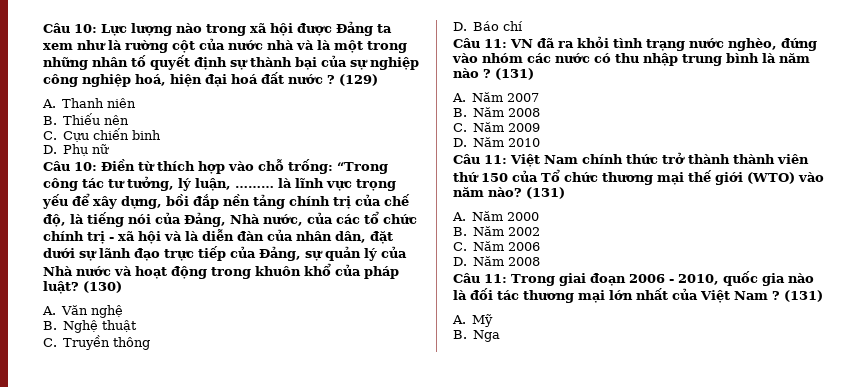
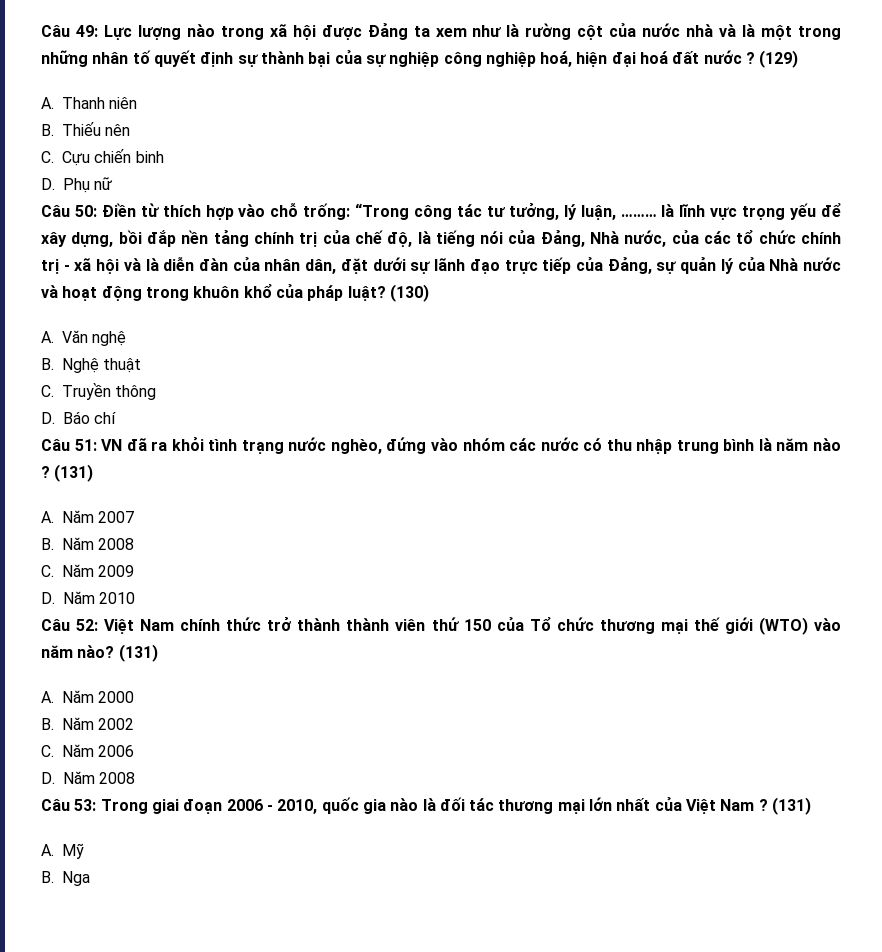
- Câu 10: Lực lượng nào trong xã hội được Đảng ta xem như là rường cột của nước nhà và là một trong những nhân tố quyết định sự thành bại của sự nghiệp công nghiệp hoá, hiện đại hoá đất nước ?
+ Câu 49: Lực lượng nào trong xã hội được Đảng ta xem như là rường cột của nước nhà và là một trong những nhân tố quyết định sự thành bại của sự nghiệp công nghiệp hoá, hiện đại hoá đất nước ?
  D. Phụ nữ
- Câu 10:
+ Câu 50:
- Câu 11: VN đã ra khỏi tình trạng nước nghèo, đứng vào nhóm các nước có thu nhập trung bình là năm nào ?
+ Câu 51: VN đã ra khỏi tình trạng nước nghèo, đứng vào nhóm các nước có thu nhập trung bình là năm nào ?
- Câu 11: Việt Nam chính thức trở thành thành viên thứ 150 của Tổ chức thương mại thế giới (WTO) vào năm nào?
+ Câu 52: Việt Nam chính thức trở thành thành viên thứ 150 của Tổ chức thương mại thế giới (WTO) vào năm nào?
- Câu 11: Trong giai đoạn 2006 - 2010, quốc gia nào là đối tác thương mại lớn nhất của Việt Nam ?
+ Câu 53: Trong giai đoạn 2006 - 2010, quốc gia nào là đối tác thương mại lớn nhất của Việt Nam ?

